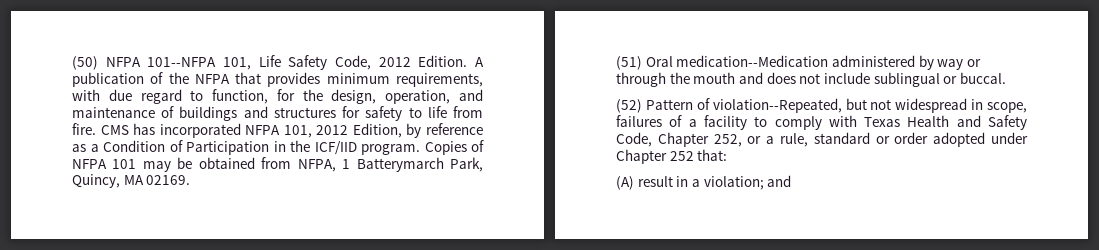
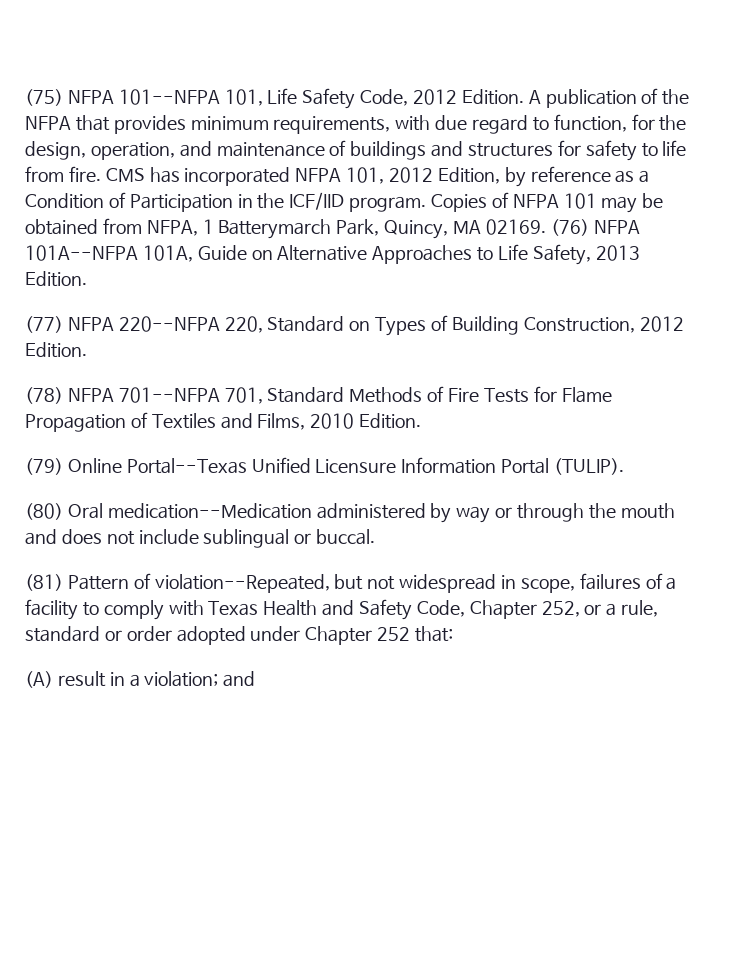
- (50) NFPA 101--NFPA 101, Life Safety Code, 2012 Edition.
+ (75) NFPA 101--NFPA 101, Life Safety Code, 2012 Edition.
- Copies of NFPA 101 may be obtained from NFPA, 1 Batterymarch Park, Quincy, MA 02169.
- (51) Oral medication--Medication administered by way or through the mouth and does not include sublingual or buccal.
+ Copies of NFPA 101 may be obtained from NFPA, 1 Batterymarch Park, Quincy, MA 02169. (76) NFPA 101A--NFPA 101A, Guide on Alternative Approaches to Life Safety, 2013 Edition.
+ (77) NFPA 220--NFPA 220, Standard on Types of Building Construction, 2012 Edition.
+ (78) NFPA 701--NFPA 701, Standard Methods of Fire Tests for Flame Propagation of Textiles and Films, 2010 Edition.
+ (79) Online Portal--Texas Unified Licensure Information Portal (TULIP).
+ (80) Oral medication--Medication administered by way or through the mouth and does not include sublingual or buccal.
- (52) Pattern of violation--Repeated, but not widespread in scope, failures of a facility to comply with Texas Health and Safety Code, Chapter 252, or a rule, standard or order adopted under Chapter 252 that:
+ (81) Pattern of violation--Repeated, but not widespread in scope, failures of a facility to comply with Texas Health and Safety Code, Chapter 252, or a rule, standard or order adopted under Chapter 252 that:

